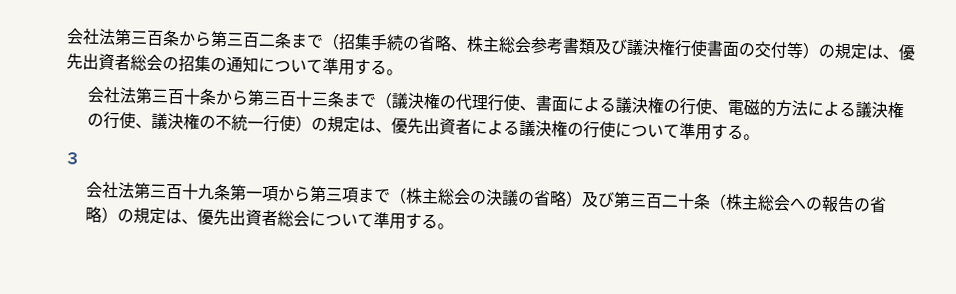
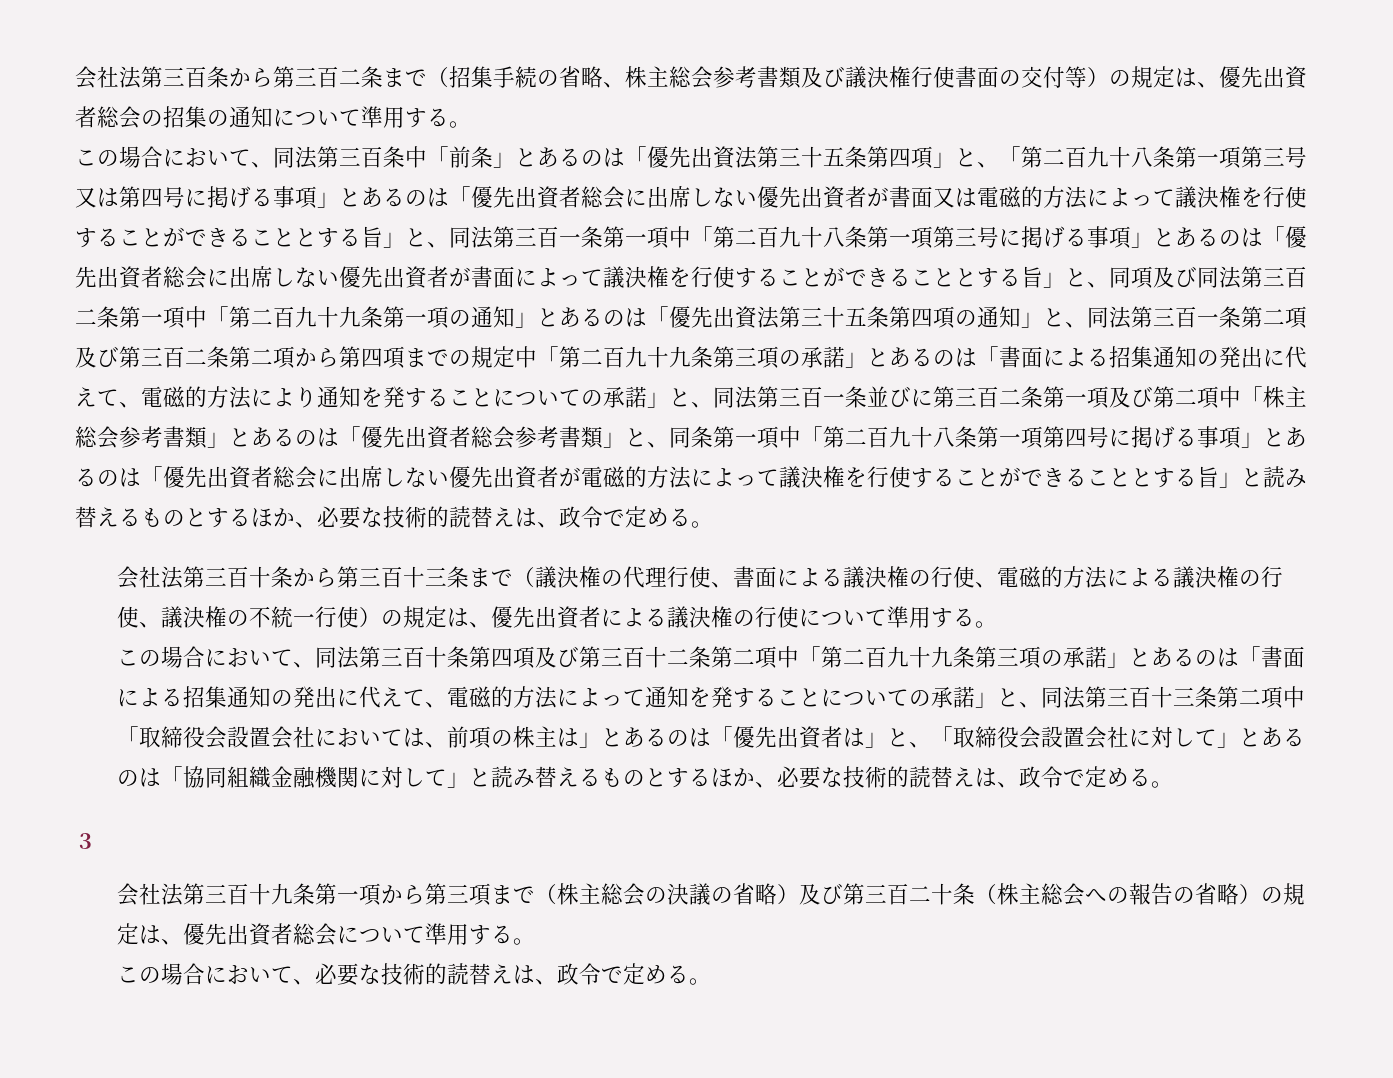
+ この場合において、同法第三百条中「前条」とあるのは「優先出資法第三十五条第四項」と、「第二百九十八条第一項第三号又は第四号に掲げる事項」とあるのは「優先出資者総会に出席しない優先出資者が書面又は電磁的方法によって議決権を行使することができることとする旨」と、同法第三百一条第一項中「第二百九十八条第一項第三号に掲げる事項」とあるのは「優先出資者総会に出席しない優先出資者が書面によって議決権を行使することができることとする旨」と、同項及び同法第三百二条第一項中「第二百九十九条第一項の通知」とあるのは「優先出資法第三十五条第四項の通知」と、同法第三百一条第二項及び第三百二条第二項から第四項までの規定中「第二百九十九条第三項の承諾」とあるのは「書面による招集通知の発出に代えて、電磁的方法により通知を発することについての承諾」と、同法第三百一条並びに第三百二条第一項及び第二項中「株主総会参考書類」とあるのは「優先出資者総会参考書類」と、同条第一項中「第二百九十八条第一項第四号に掲げる事項」とあるのは「優先出資者総会に出席しない優先出資者が電磁的方法によって議決権を行使することができることとする旨」と読み替えるものとするほか、必要な技術的読替えは、政令で定める。
+ この場合において、同法第三百十条第四項及び第三百十二条第二項中「第二百九十九条第三項の承諾」とあるのは「書面による招集通知の発出に代えて、電磁的方法によって通知を発することについての承諾」と、同法第三百十三条第二項中「取締役会設置会社においては、前項の株主は」とあるのは「優先出資者は」と、「取締役会設置会社に対して」とあるのは「協同組織金融機関に対して」と読み替えるものとするほか、必要な技術的読替えは、政令で定める。
+ この場合において、必要な技術的読替えは、政令で定める。

